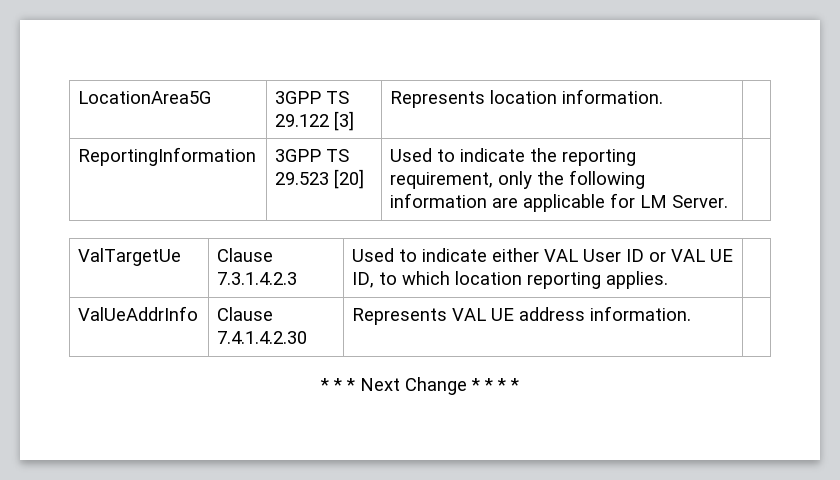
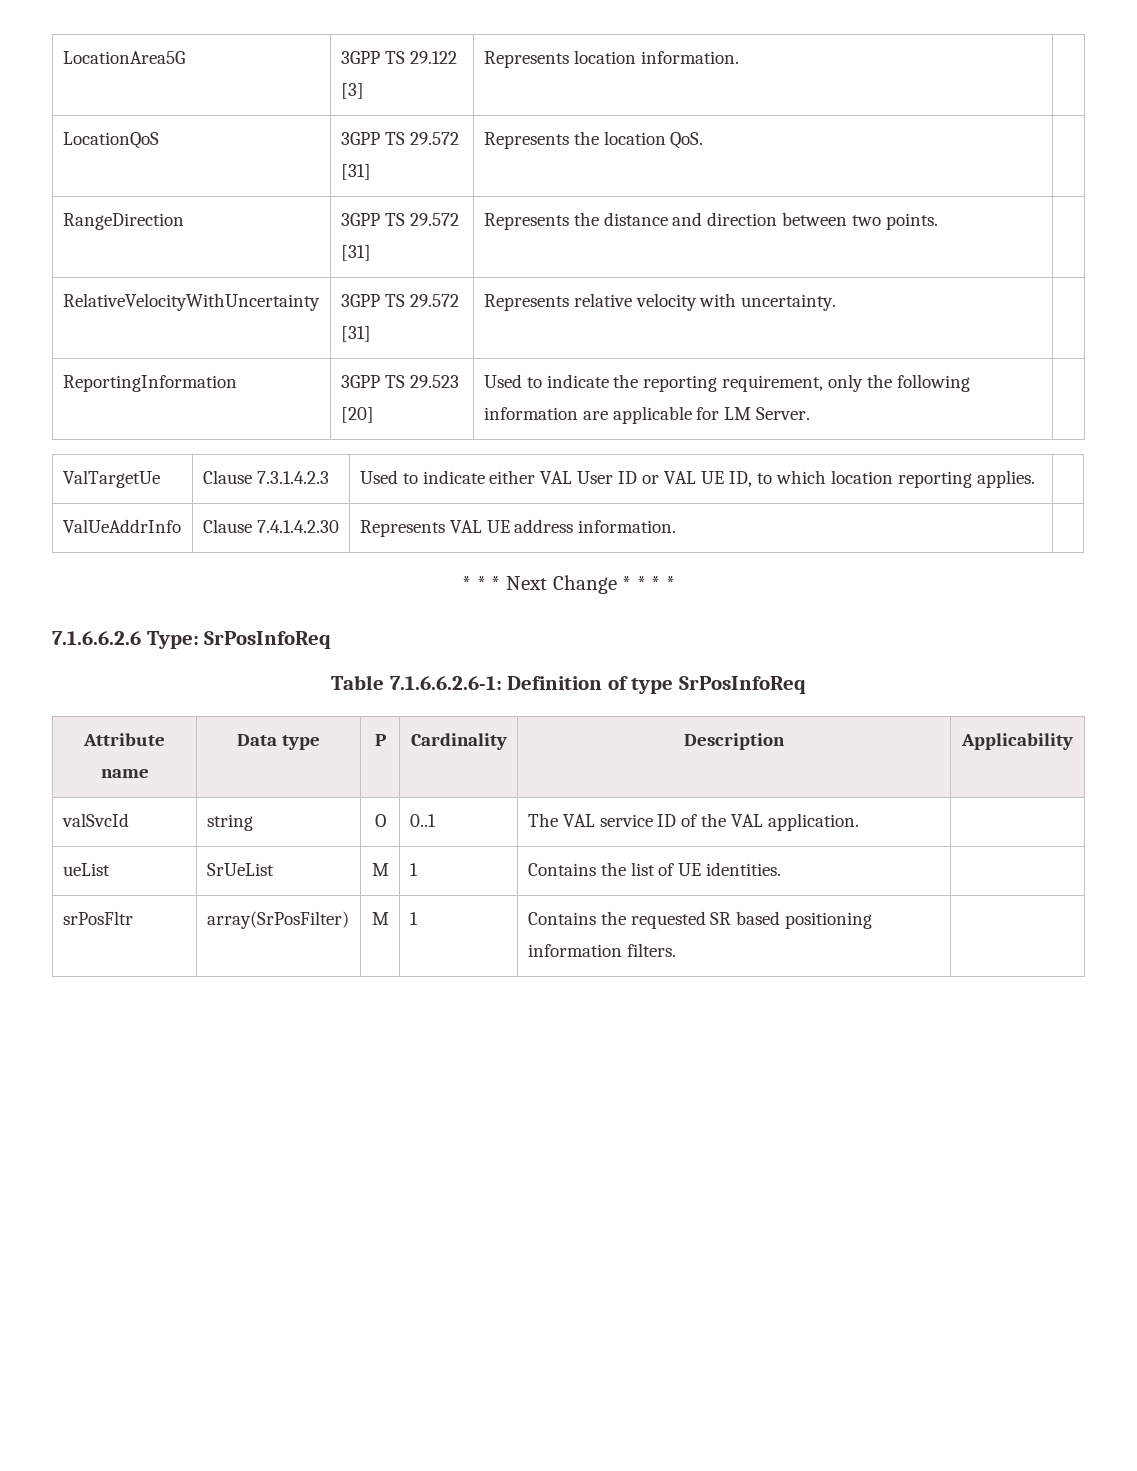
+ LocationQoS | 3GPP TS 29.572 [31] | Represents the location QoS. |
+ RangeDirection | 3GPP TS 29.572 [31] | Represents the distance and direction between two points. |
+ RelativeVelocityWithUncertainty | 3GPP TS 29.572 [31] | Represents relative velocity with uncertainty. |
+ 7.1.6.6.2.6 Type: SrPosInfoReq
+ Table 7.1.6.6.2.6-1: Definition of type SrPosInfoReq
+ Attribute name | Data type | P | Cardinality | Description | Applicability
+ valSvcId | string | O | 0..1 | The VAL service ID of the VAL application. |
+ ueList | SrUeList | M | 1 | Contains the list of UE identities. |
+ srPosFltr | array(SrPosFilter) | M | 1 | Contains the requested SR based positioning information filters. |

